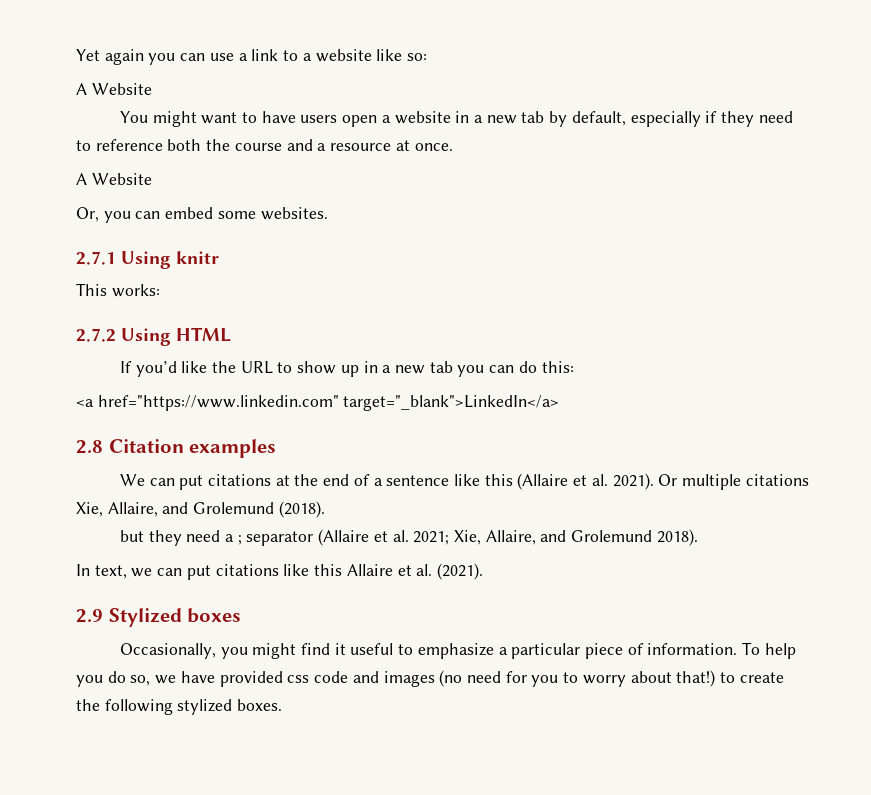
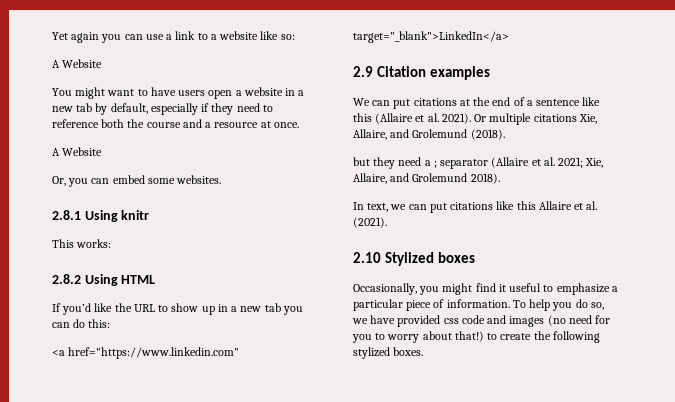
- 2.7.1 Using knitr
+ 2.8.1 Using knitr
- 2.7.2 Using HTML
+ 2.8.2 Using HTML
- 2.8 Citation examples
+ 2.9 Citation examples
- 2.9 Stylized boxes
+ 2.10 Stylized boxes

